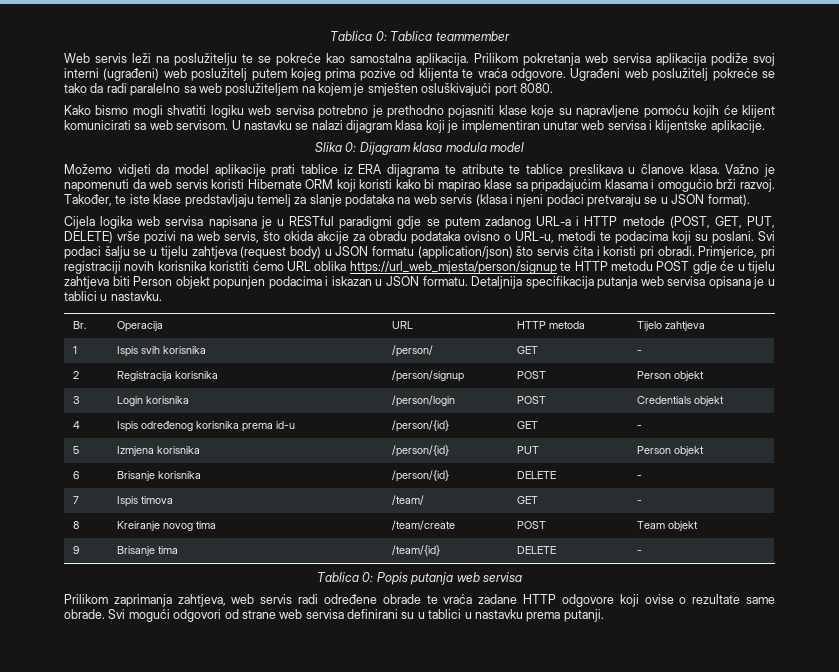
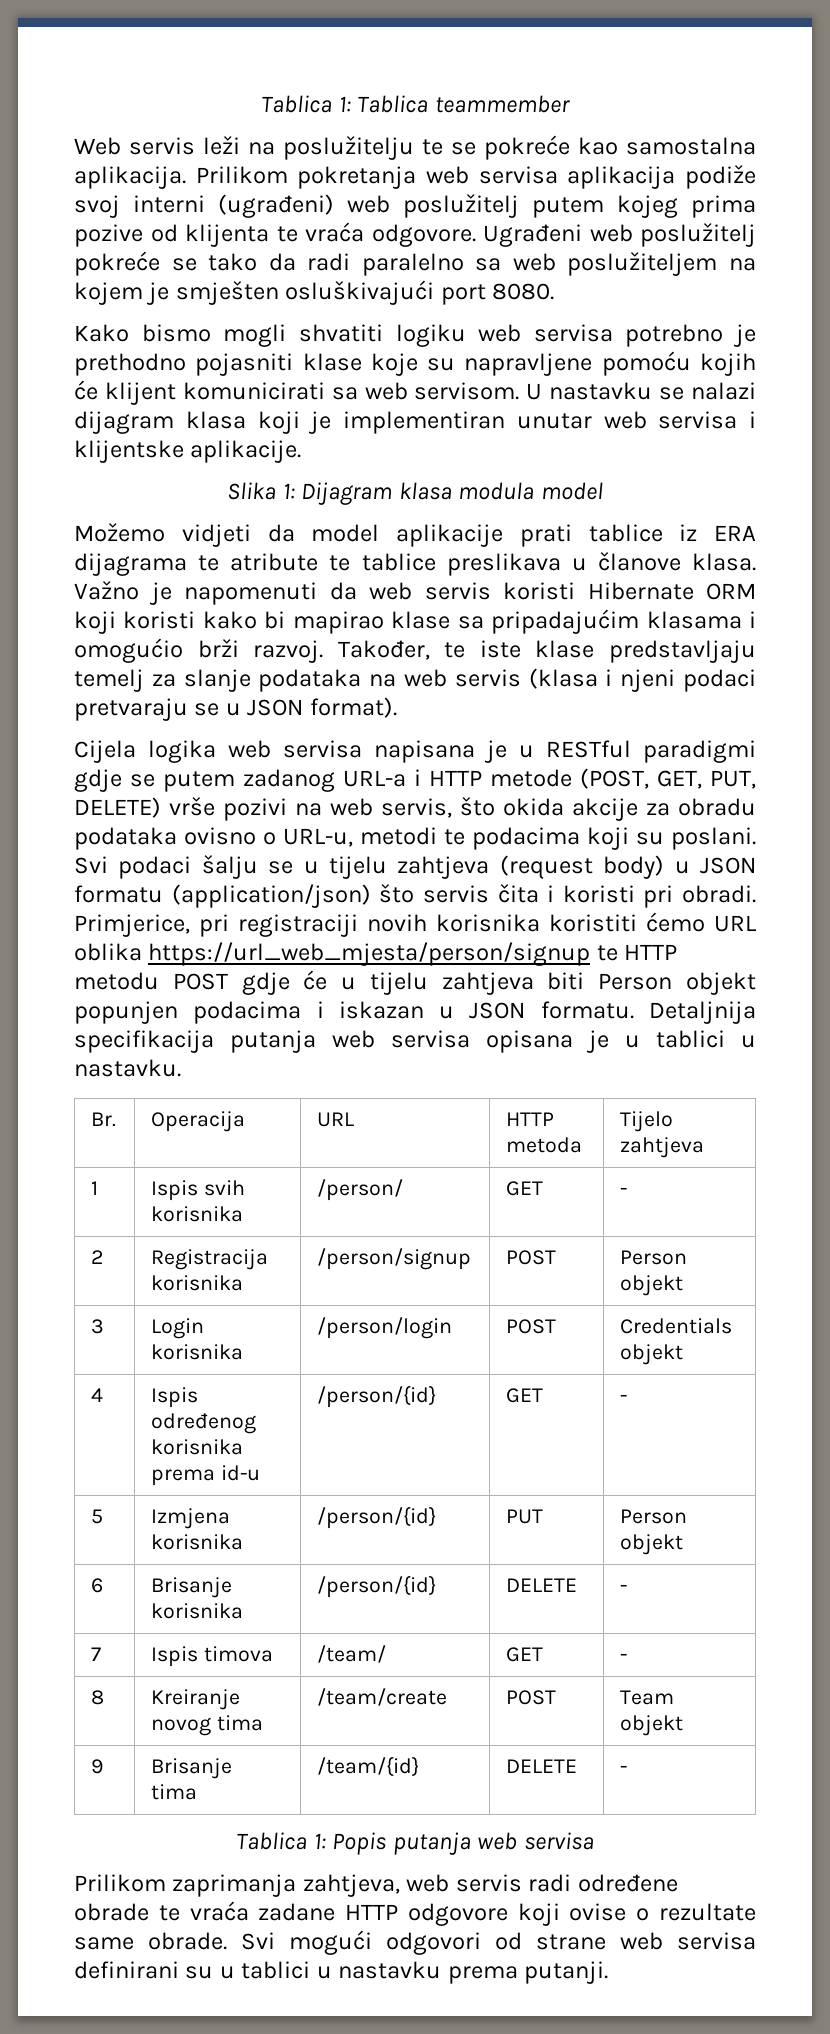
- Tablica 0: Tablica teammember
+ Tablica 1: Tablica teammember
- Slika 0: Dijagram klasa modula model
+ Slika 1: Dijagram klasa modula model
- Tablica 0: Popis putanja web servisa
+ Tablica 1: Popis putanja web servisa

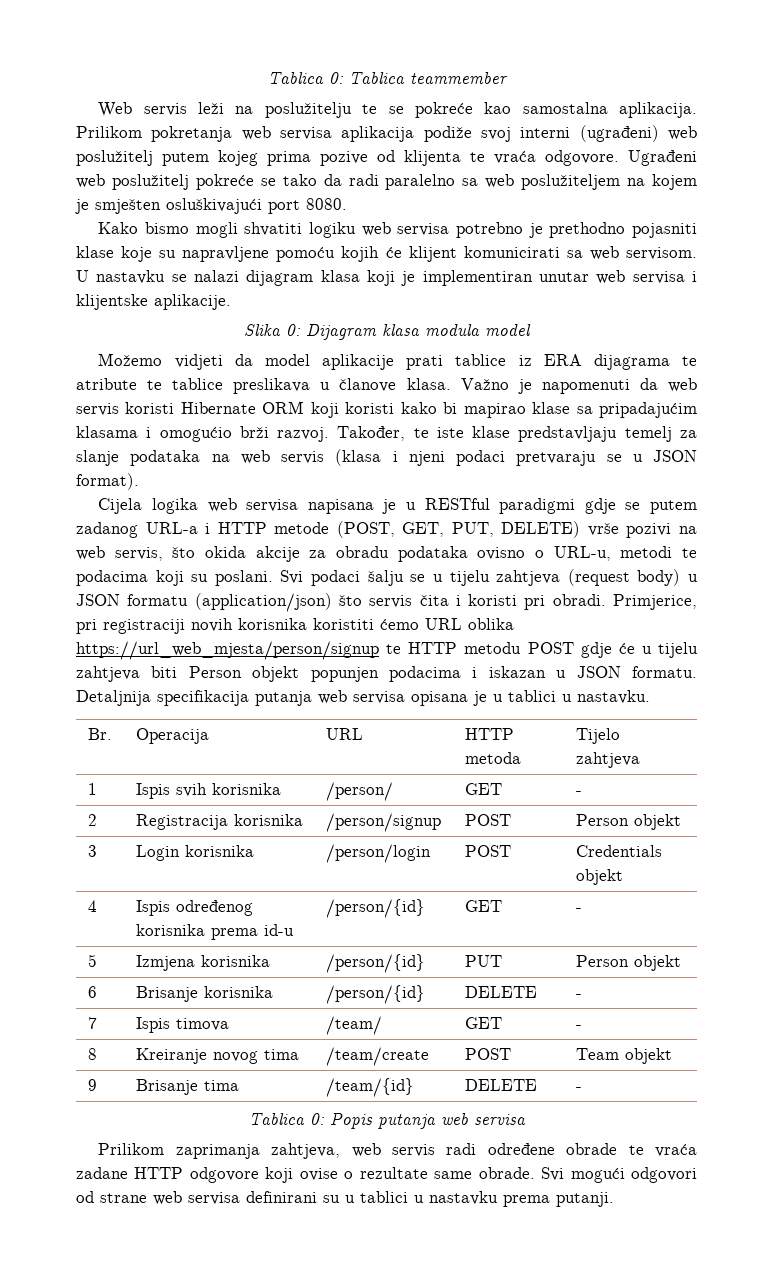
- Tablica 1: Tablica teammember
+ Tablica 0: Tablica teammember
- Slika 1: Dijagram klasa modula model
+ Slika 0: Dijagram klasa modula model
- Tablica 1: Popis putanja web servisa
+ Tablica 0: Popis putanja web servisa

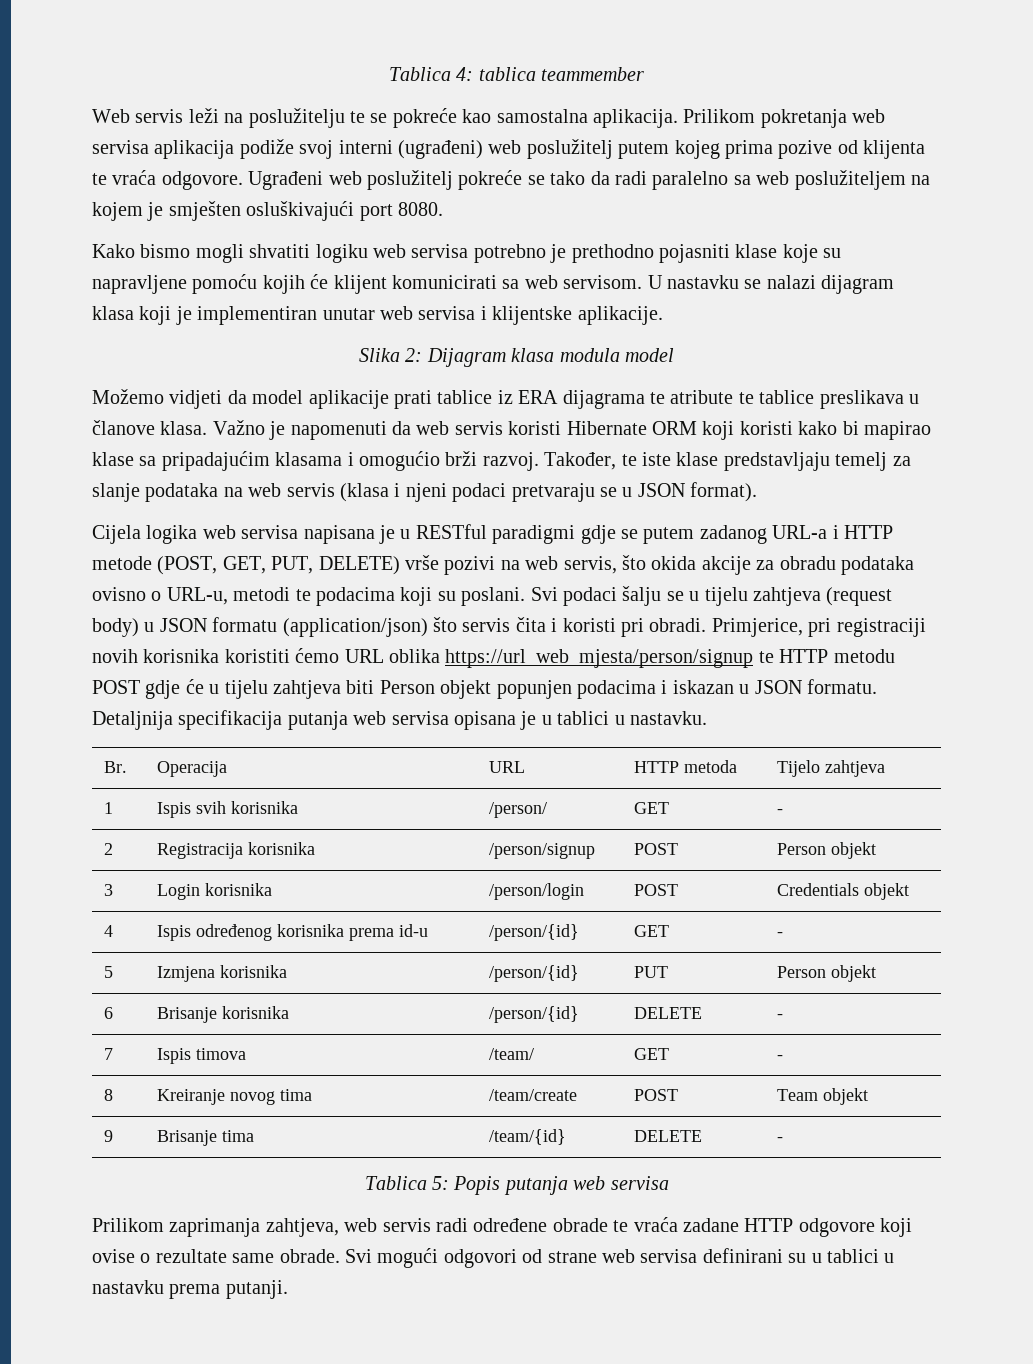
- Tablica 0: Tablica teammember
+ Tablica 4: tablica teammember
- Slika 0: Dijagram klasa modula model
+ Slika 2: Dijagram klasa modula model
- Tablica 0: Popis putanja web servisa
+ Tablica 5: Popis putanja web servisa

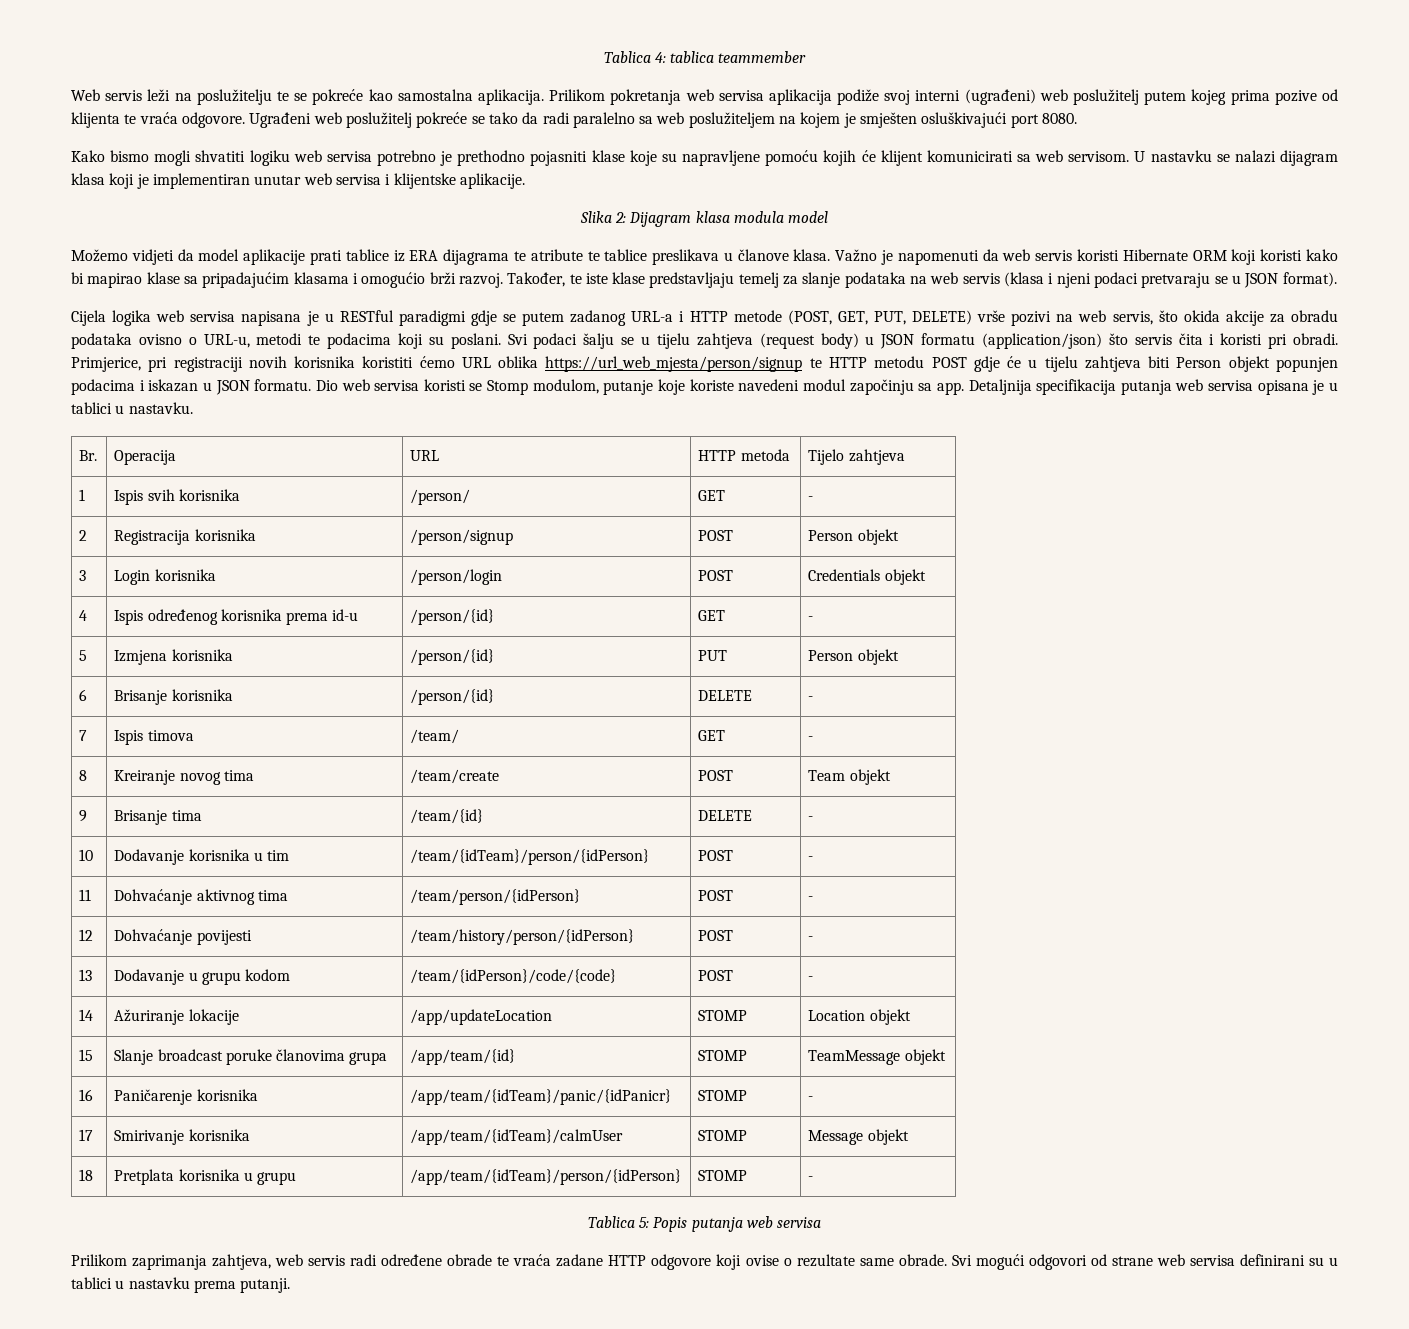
+ Dio web servisa koristi se Stomp modulom, putanje koje koriste navedeni modul započinju sa app.
+ 10 | Dodavanje korisnika u tim | /team/{idTeam}/person/{idPerson} | POST | -
+ 11 | Dohvaćanje aktivnog tima | /team/person/{idPerson} | POST | -
+ 12 | Dohvaćanje povijesti | /team/history/person/{idPerson} | POST | -
+ 13 | Dodavanje u grupu kodom | /team/{idPerson}/code/{code} | POST | -
+ 14 | Ažuriranje lokacije | /app/updateLocation | STOMP | Location objekt
+ 15 | Slanje broadcast poruke članovima grupa | /app/team/{id} | STOMP | TeamMessage objekt
+ 16 | Paničarenje korisnika | /app/team/{idTeam}/panic/{idPanicr} | STOMP | -
+ 17 | Smirivanje korisnika | /app/team/{idTeam}/calmUser | STOMP | Message objekt
+ 18 | Pretplata korisnika u grupu | /app/team/{idTeam}/person/{idPerson} | STOMP | -

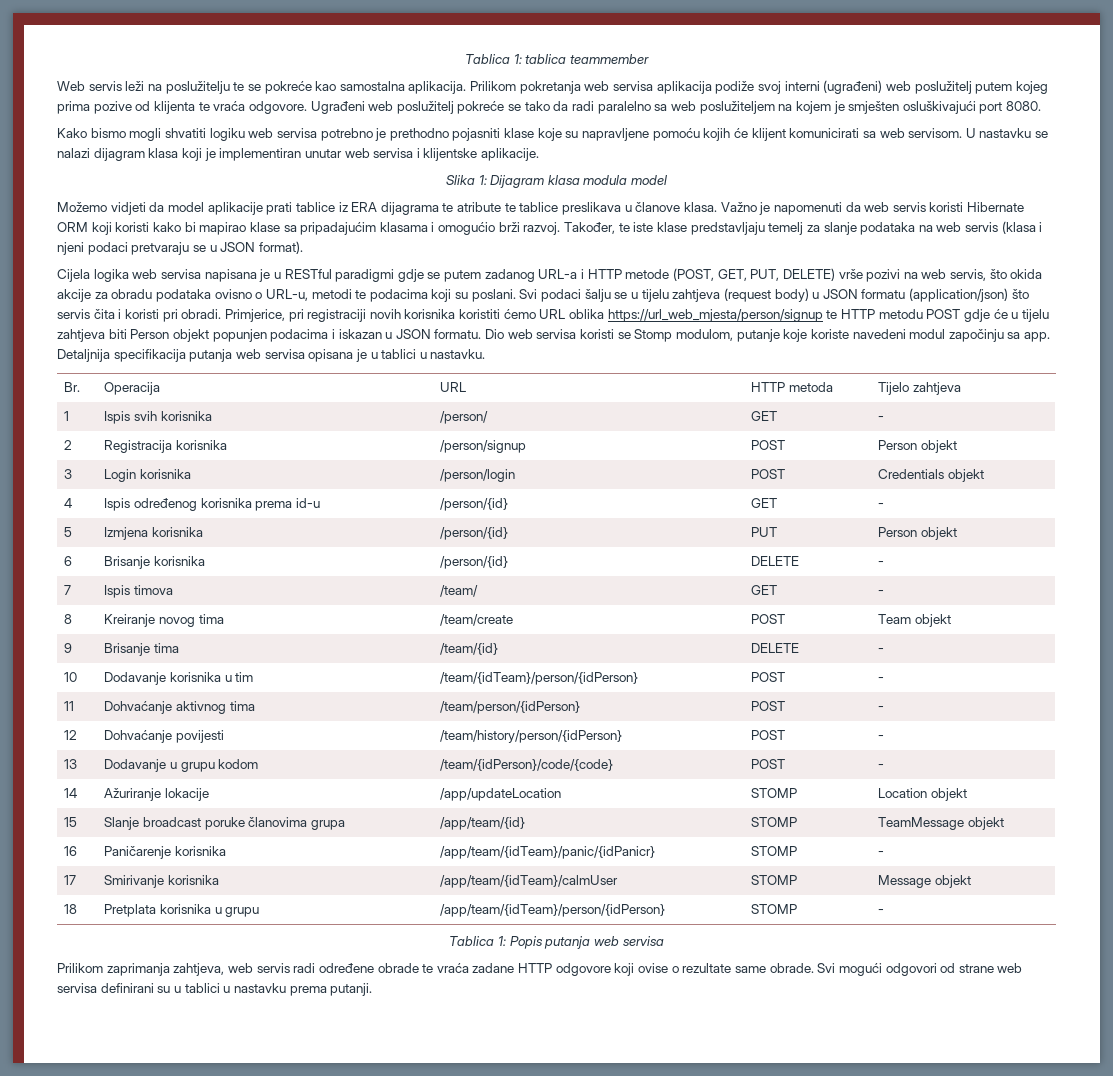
- Tablica 4: tablica teammember
+ Tablica 1: tablica teammember
- Slika 2: Dijagram klasa modula model
+ Slika 1: Dijagram klasa modula model
- Tablica 5: Popis putanja web servisa
+ Tablica 1: Popis putanja web servisa

